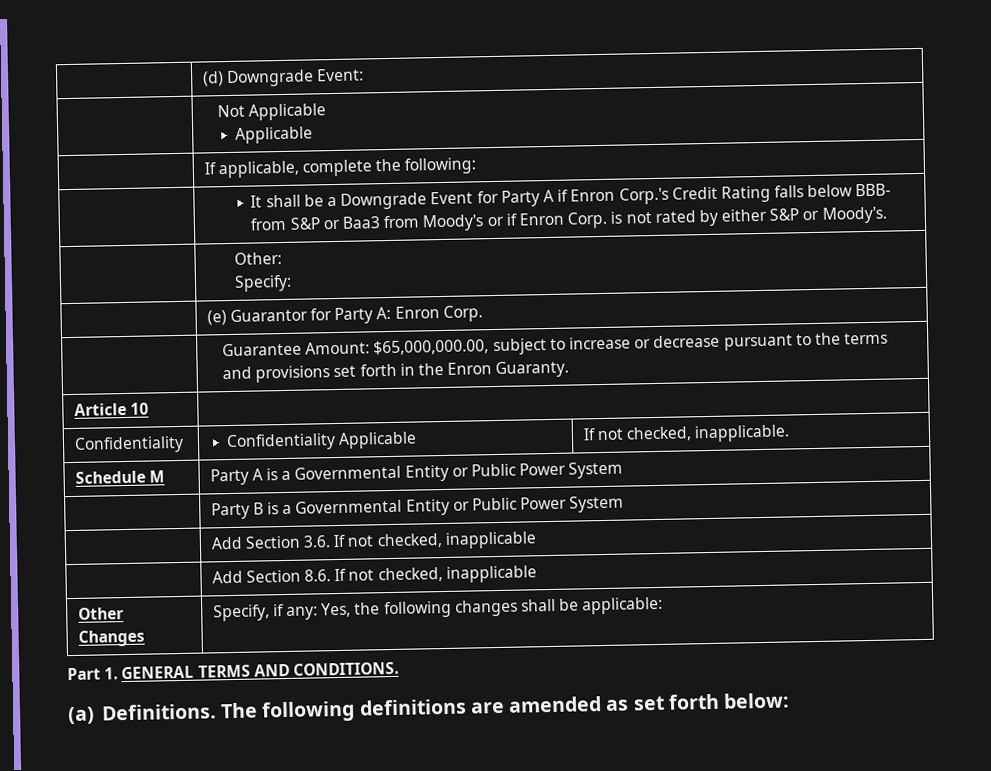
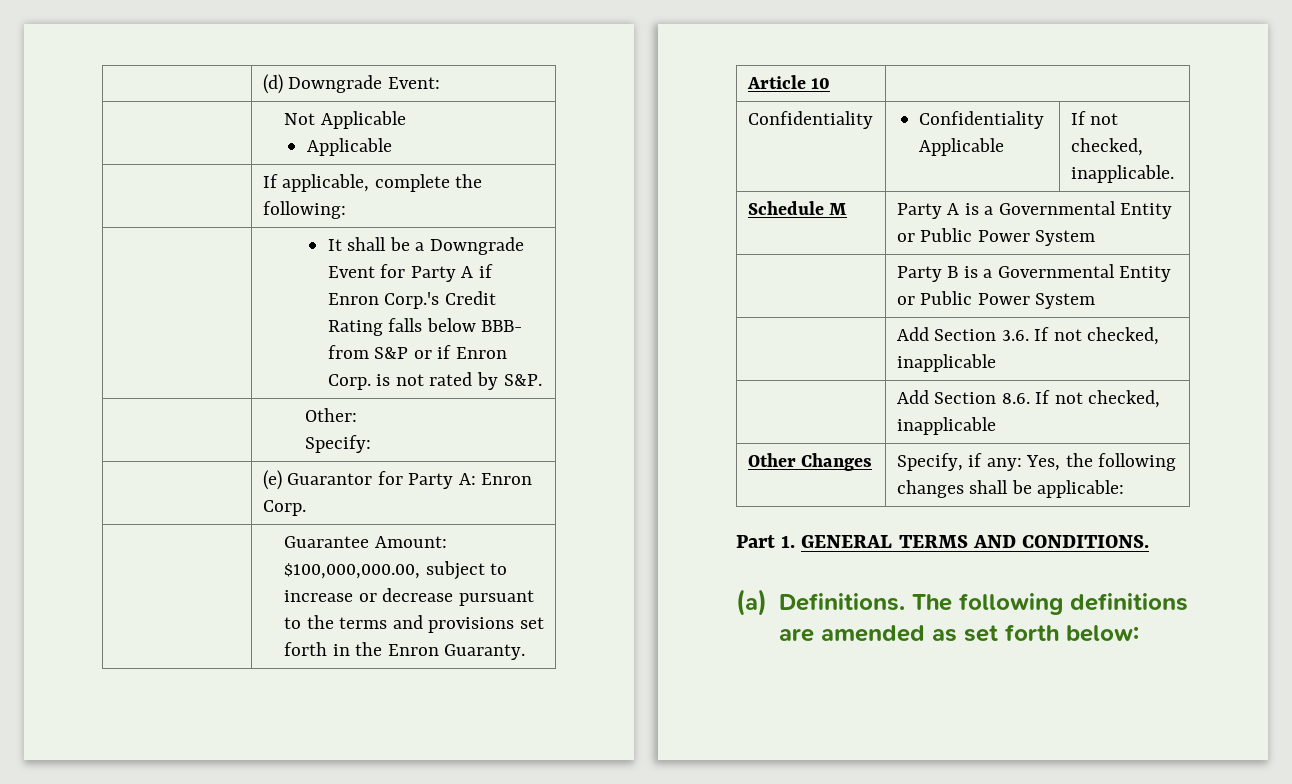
- | It shall be a Downgrade Event for Party A if Enron Corp.'s Credit Rating falls below BBB- from S&P or Baa3 from Moody's or if Enron Corp. is not rated by either S&P or Moody's.
+ | It shall be a Downgrade Event for Party A if Enron Corp.'s Credit Rating falls below BBB- from S&P or if Enron Corp. is not rated by S&P.
- | Guarantee Amount: $65,000,000.00, subject to increase or decrease pursuant to the terms and provisions set forth in the Enron Guaranty.
+ | Guarantee Amount: $100,000,000.00, subject to increase or decrease pursuant to the terms and provisions set forth in the Enron Guaranty.

